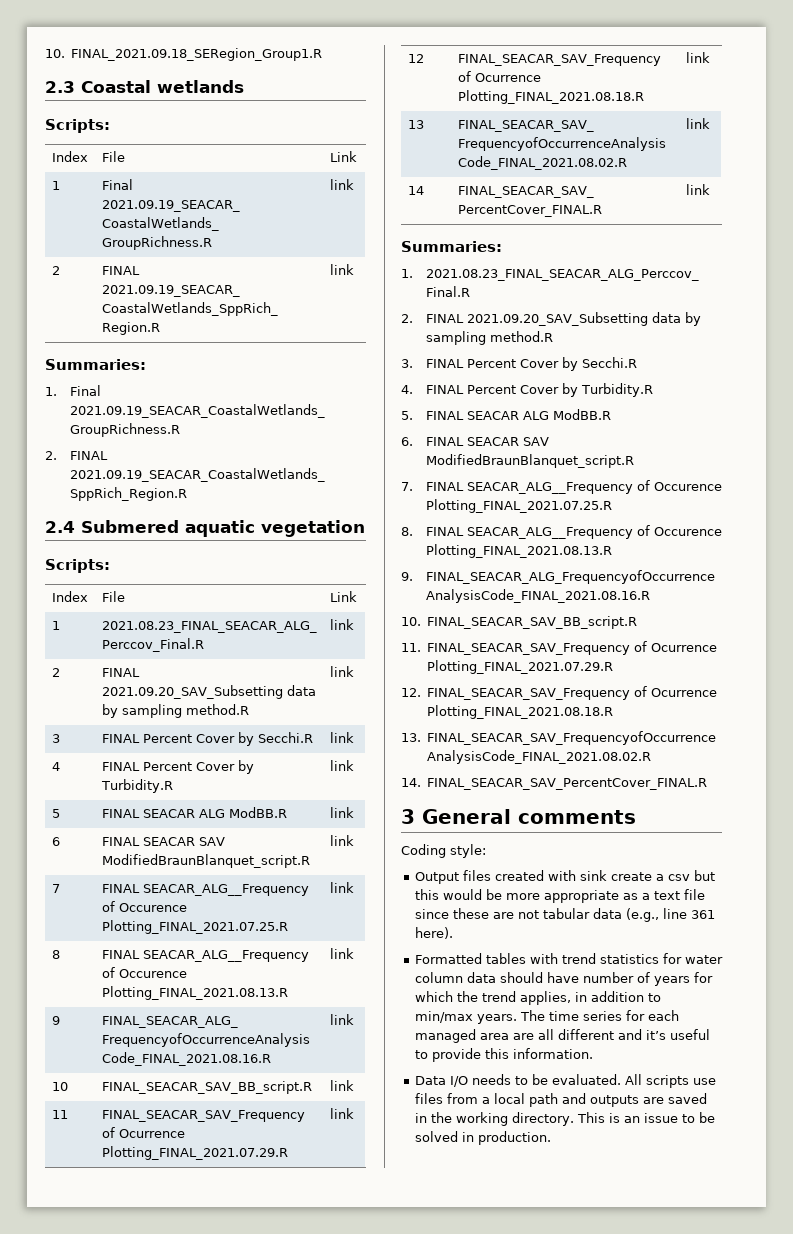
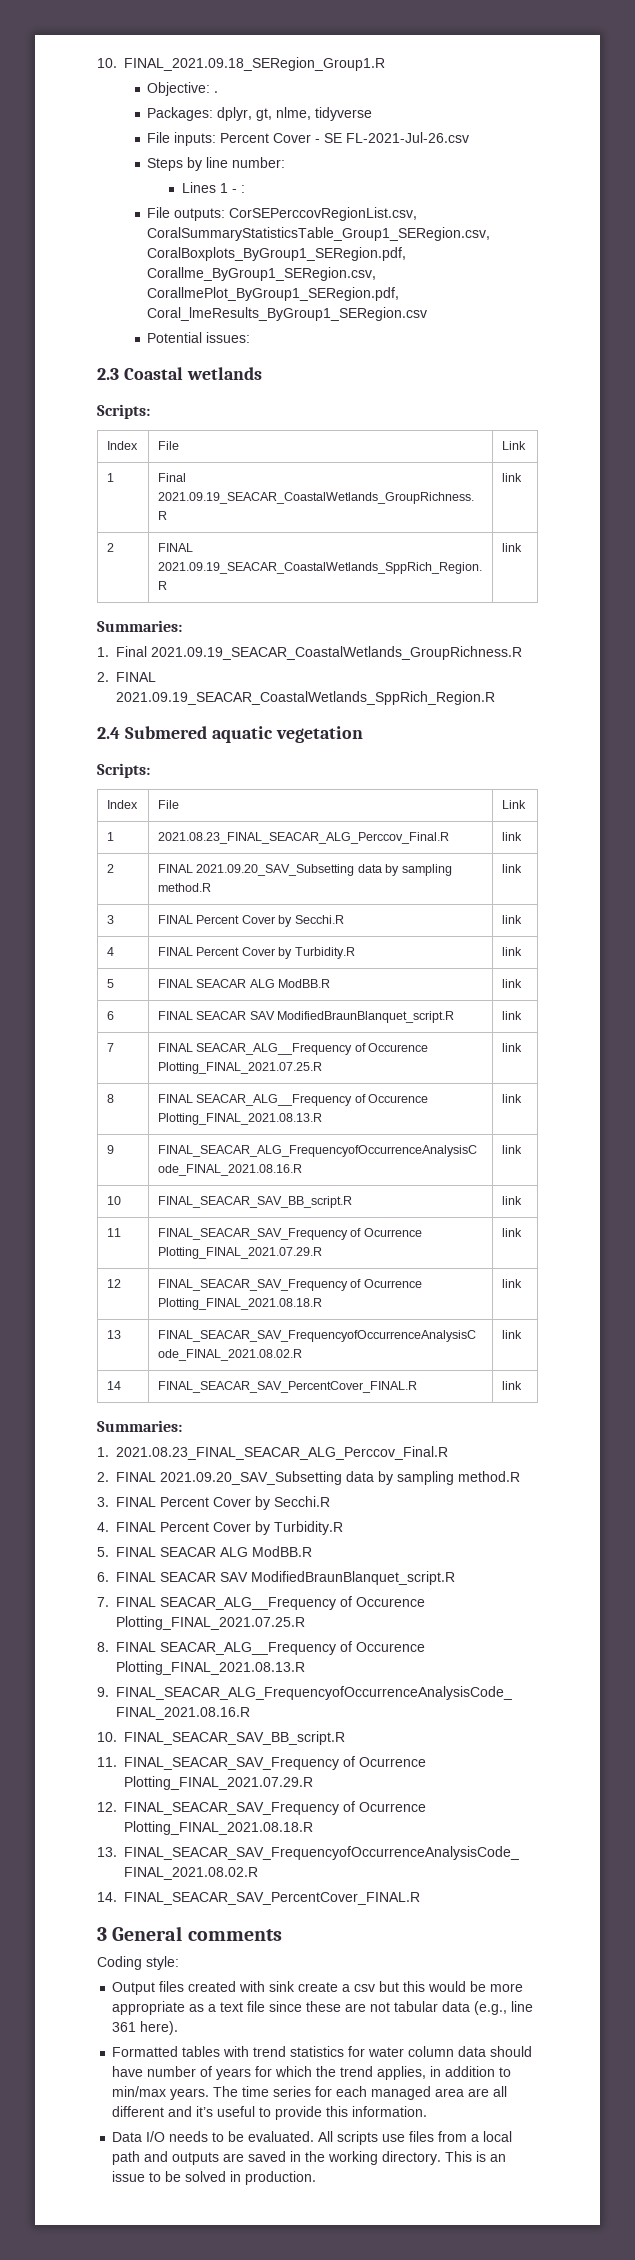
+ Objective: .
+ Packages: dplyr, gt, nlme, tidyverse
+ File inputs: Percent Cover - SE FL-2021-Jul-26.csv
+ Steps by line number:
+ Lines 1 - :
+ File outputs: CorSEPerccovRegionList.csv, CoralSummaryStatisticsTable_Group1_SERegion.csv, CoralBoxplots_ByGroup1_SERegion.pdf, Corallme_ByGroup1_SERegion.csv, CorallmePlot_ByGroup1_SERegion.pdf, Coral_lmeResults_ByGroup1_SERegion.csv
+ Potential issues:

